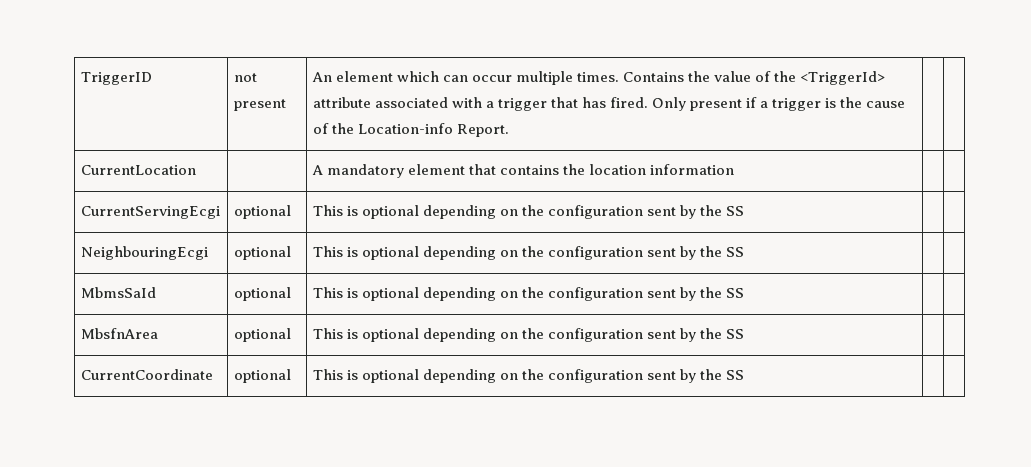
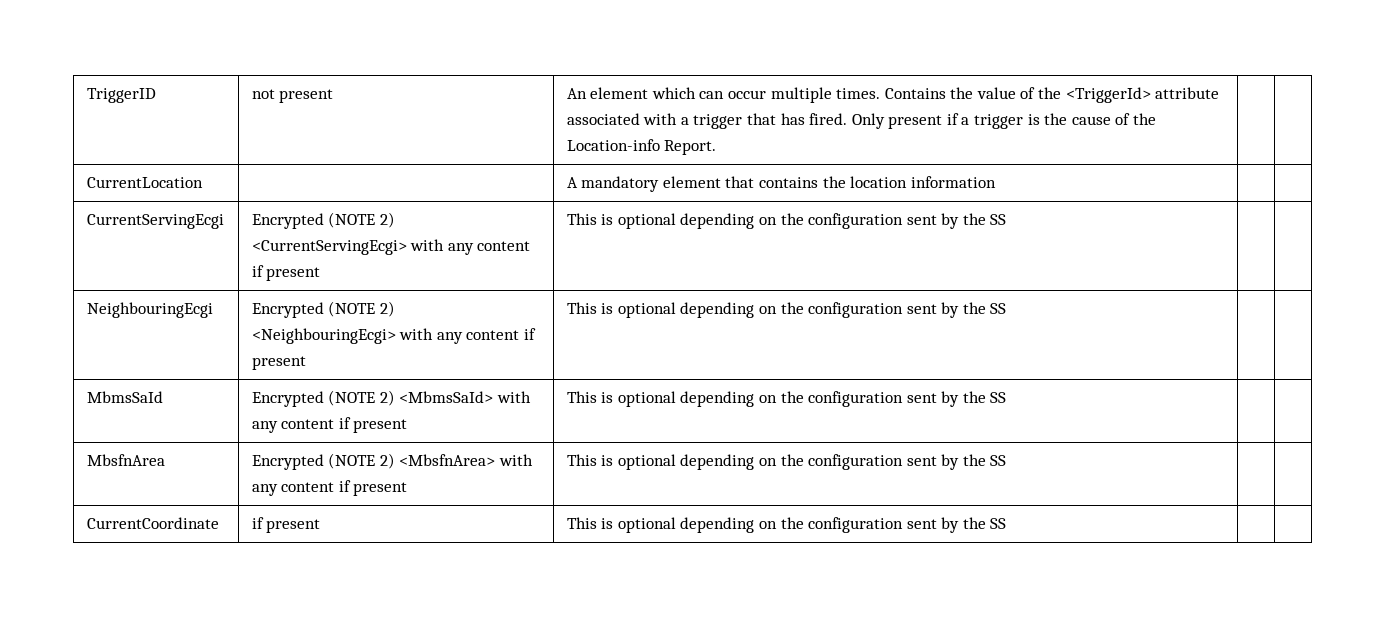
- CurrentServingEcgi | optional | This is optional depending on the configuration sent by the SS | |
+ CurrentServingEcgi | Encrypted (NOTE 2) <CurrentServingEcgi> with any content if present | This is optional depending on the configuration sent by the SS | |
- NeighbouringEcgi | optional | This is optional depending on the configuration sent by the SS | |
+ NeighbouringEcgi | Encrypted (NOTE 2) <NeighbouringEcgi> with any content if present | This is optional depending on the configuration sent by the SS | |
- MbmsSaId | optional | This is optional depending on the configuration sent by the SS | |
+ MbmsSaId | Encrypted (NOTE 2) <MbmsSaId> with any content if present | This is optional depending on the configuration sent by the SS | |
- MbsfnArea | optional | This is optional depending on the configuration sent by the SS | |
+ MbsfnArea | Encrypted (NOTE 2) <MbsfnArea> with any content if present | This is optional depending on the configuration sent by the SS | |
- CurrentCoordinate | optional | This is optional depending on the configuration sent by the SS | |
+ CurrentCoordinate | if present | This is optional depending on the configuration sent by the SS | |

